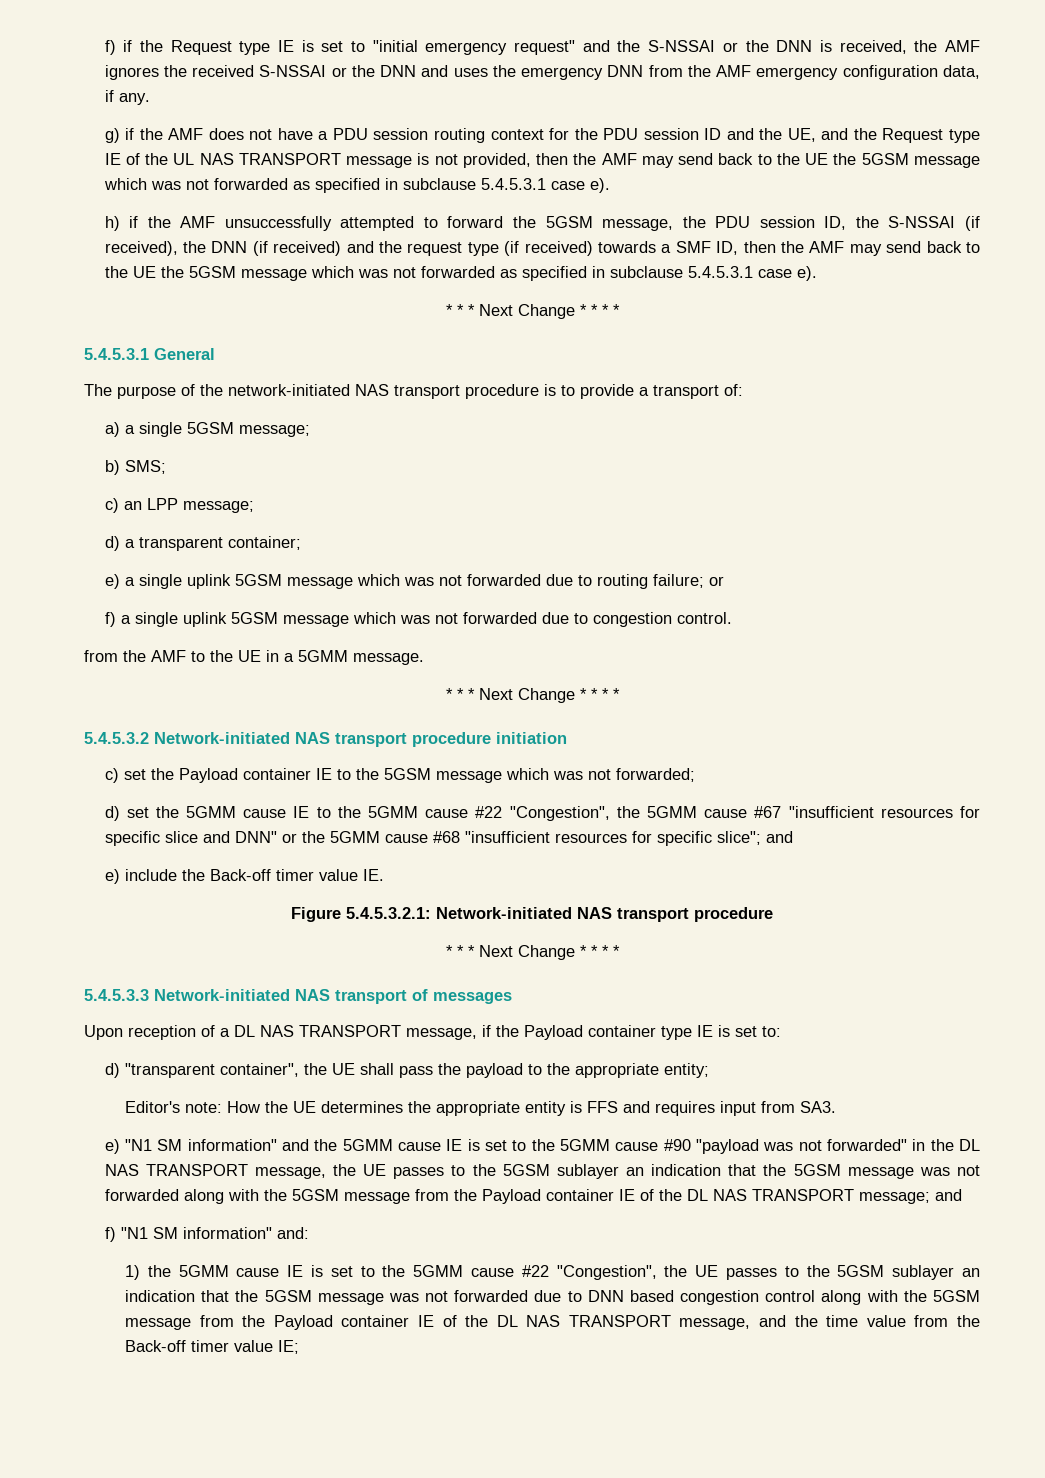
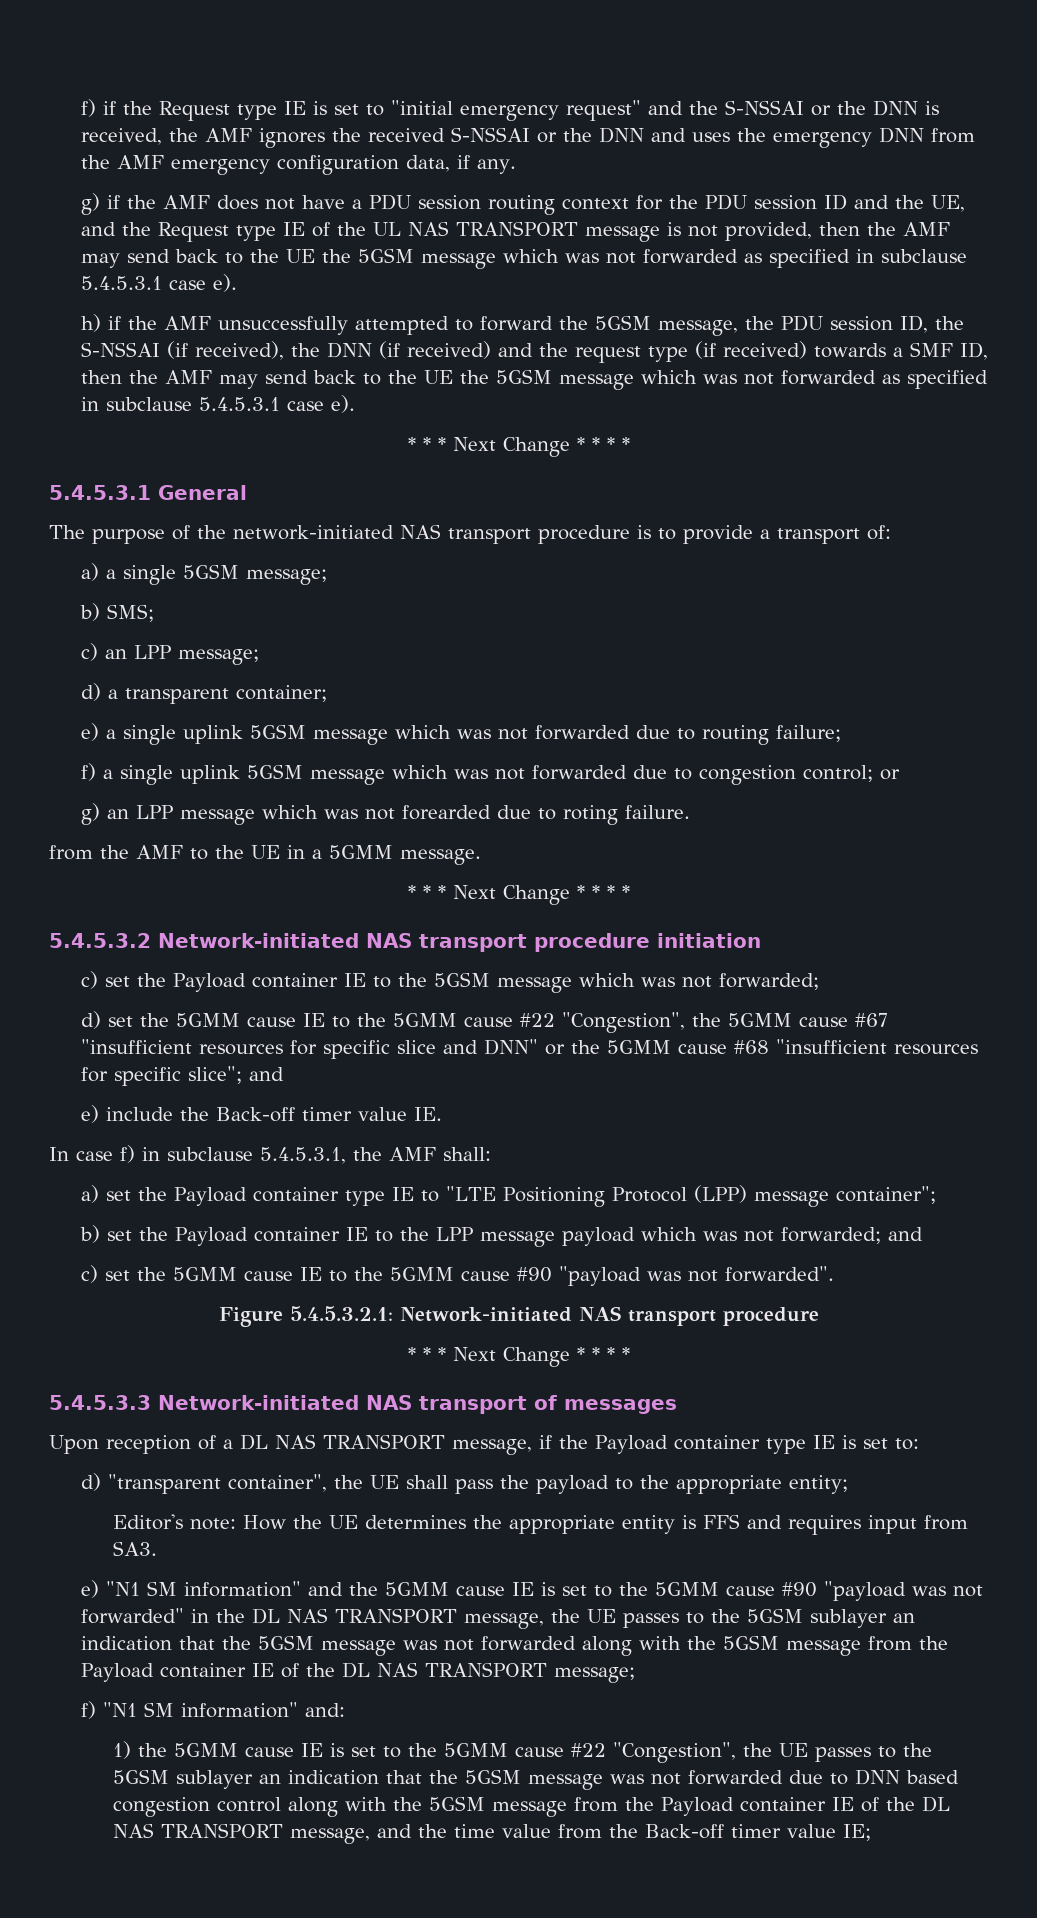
- e) a single uplink 5GSM message which was not forwarded due to routing failure; or
+ e) a single uplink 5GSM message which was not forwarded due to routing failure;
- f) a single uplink 5GSM message which was not forwarded due to congestion control.
+ f) a single uplink 5GSM message which was not forwarded due to congestion control; or
+ g) an LPP message which was not forearded due to roting failure.
+ In case f) in subclause 5.4.5.3.1, the AMF shall:
+ a) set the Payload container type IE to "LTE Positioning Protocol (LPP) message container";
+ b) set the Payload container IE to the LPP message payload which was not forwarded; and
+ c) set the 5GMM cause IE to the 5GMM cause #90 "payload was not forwarded".
- e) "N1 SM information" and the 5GMM cause IE is set to the 5GMM cause #90 "payload was not forwarded" in the DL NAS TRANSPORT message, the UE passes to the 5GSM sublayer an indication that the 5GSM message was not forwarded along with the 5GSM message from the Payload container IE of the DL NAS TRANSPORT message; and
+ e) "N1 SM information" and the 5GMM cause IE is set to the 5GMM cause #90 "payload was not forwarded" in the DL NAS TRANSPORT message, the UE passes to the 5GSM sublayer an indication that the 5GSM message was not forwarded along with the 5GSM message from the Payload container IE of the DL NAS TRANSPORT message;

